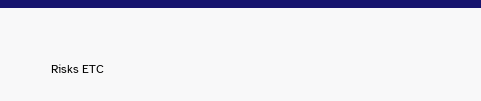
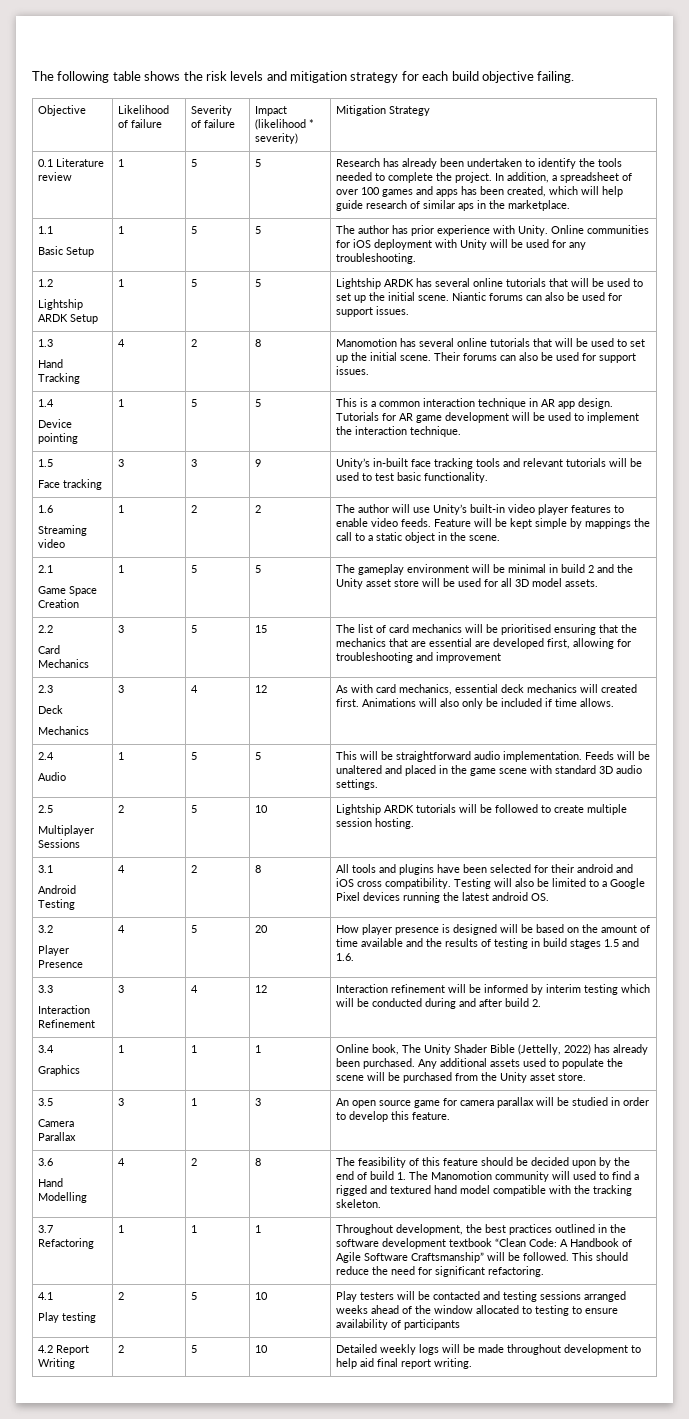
- Risks ETC
+ The following table shows the risk levels and mitigation strategy for each build objective failing.
+ Objective | Likelihood of failure | Severity of failure | Impact (likelihood * severity) | Mitigation Strategy
+ 0.1 Literature review | 1 | 5 | 5 | Research has already been undertaken to identify the tools needed to complete the project. In addition, a spreadsheet of over 100 games and apps has been created, which will help guide research of similar aps in the marketplace.
+ 1.1
+ Basic Setup | 1 | 5 | 5 | The author has prior experience with Unity. Online communities for iOS deployment with Unity will be used for any troubleshooting.
+ 1.2
+ Lightship ARDK Setup | 1 | 5 | 5 | Lightship ARDK has several online tutorials that will be used to set up the initial scene. Niantic forums can also be used for support issues.
+ 1.3
+ Hand Tracking | 4 | 2 | 8 | Manomotion has several online tutorials that will be used to set up the initial scene. Their forums can also be used for support issues.
+ 1.4
+ Device pointing | 1 | 5 | 5 | This is a common interaction technique in AR app design. Tutorials for AR game development will be used to implement the interaction technique.
+ 1.5
+ Face tracking | 3 | 3 | 9 | Unity’s in-built face tracking tools and relevant tutorials will be used to test basic functionality.
+ 1.6
+ Streaming video | 1 | 2 | 2 | The author will use Unity’s built-in video player features to enable video feeds. Feature will be kept simple by mappings the call to a static object in the scene.
+ 2.1
+ Game Space Creation | 1 | 5 | 5 | The gameplay environment will be minimal in build 2 and the Unity asset store will be used for all 3D model assets.
+ 2.2
+ Card Mechanics | 3 | 5 | 15 | The list of card mechanics will be prioritised ensuring that the mechanics that are essential are developed first, allowing for troubleshooting and improvement
+ 2.3
+ Deck
+ Mechanics | 3 | 4 | 12 | As with card mechanics, essential deck mechanics will created first. Animations will also only be included if time allows.
+ 2.4
+ Audio | 1 | 5 | 5 | This will be straightforward audio implementation. Feeds will be unaltered and placed in the game scene with standard 3D audio settings.
+ 2.5
+ Multiplayer Sessions | 2 | 5 | 10 | Lightship ARDK tutorials will be followed to create multiple session hosting.
+ 3.1
+ Android Testing | 4 | 2 | 8 | All tools and plugins have been selected for their android and iOS cross compatibility. Testing will also be limited to a Google Pixel devices running the latest android OS.
+ 3.2
+ Player Presence | 4 | 5 | 20 | How player presence is designed will be based on the amount of time available and the results of testing in build stages 1.5 and 1.6.
+ 3.3
+ Interaction Refinement | 3 | 4 | 12 | Interaction refinement will be informed by interim testing which will be conducted during and after build 2.
+ 3.4
+ Graphics | 1 | 1 | 1 | Online book, The Unity Shader Bible (Jettelly, 2022) has already been purchased. Any additional assets used to populate the scene will be purchased from the Unity asset store.
+ 3.5
+ Camera Parallax | 3 | 1 | 3 | An open source game for camera parallax will be studied in order to develop this feature.
+ 3.6
+ Hand Modelling | 4 | 2 | 8 | The feasibility of this feature should be decided upon by the end of build 1. The Manomotion community will used to find a rigged and textured hand model compatible with the tracking skeleton.
+ 3.7 Refactoring | 1 | 1 | 1 | Throughout development, the best practices outlined in the software development textbook “Clean Code: A Handbook of Agile Software Craftsmanship” will be followed. This should reduce the need for significant refactoring.
+ 4.1
+ Play testing | 2 | 5 | 10 | Play testers will be contacted and testing sessions arranged weeks ahead of the window allocated to testing to ensure availability of participants
+ 4.2 Report Writing | 2 | 5 | 10 | Detailed weekly logs will be made throughout development to help aid final report writing.

